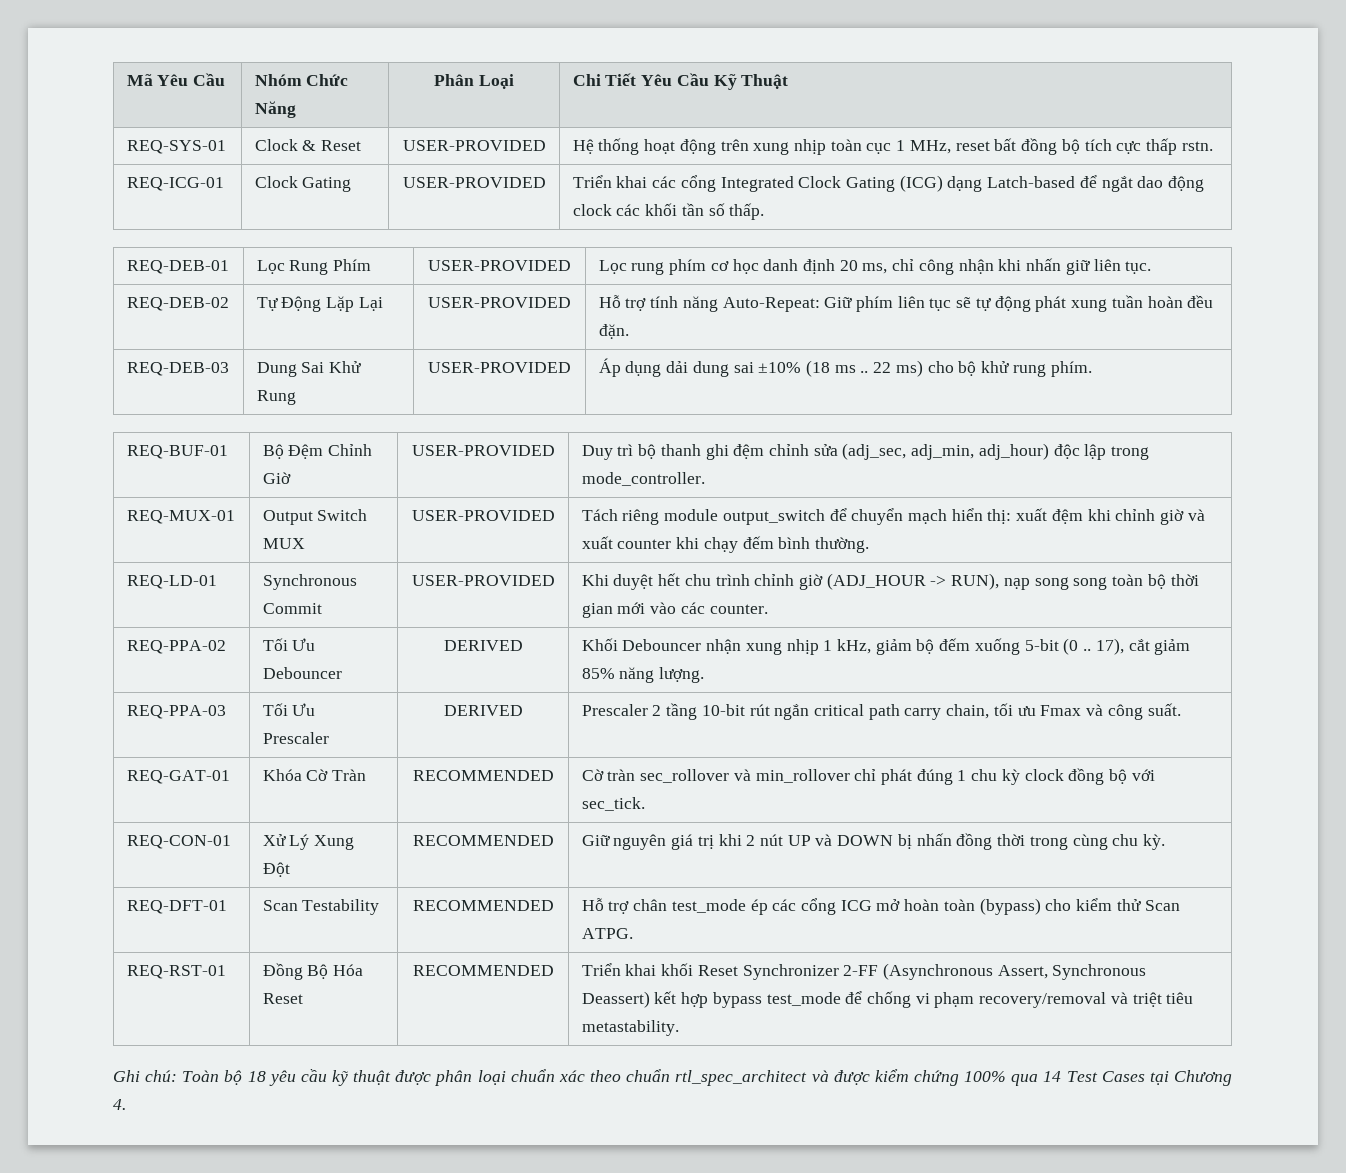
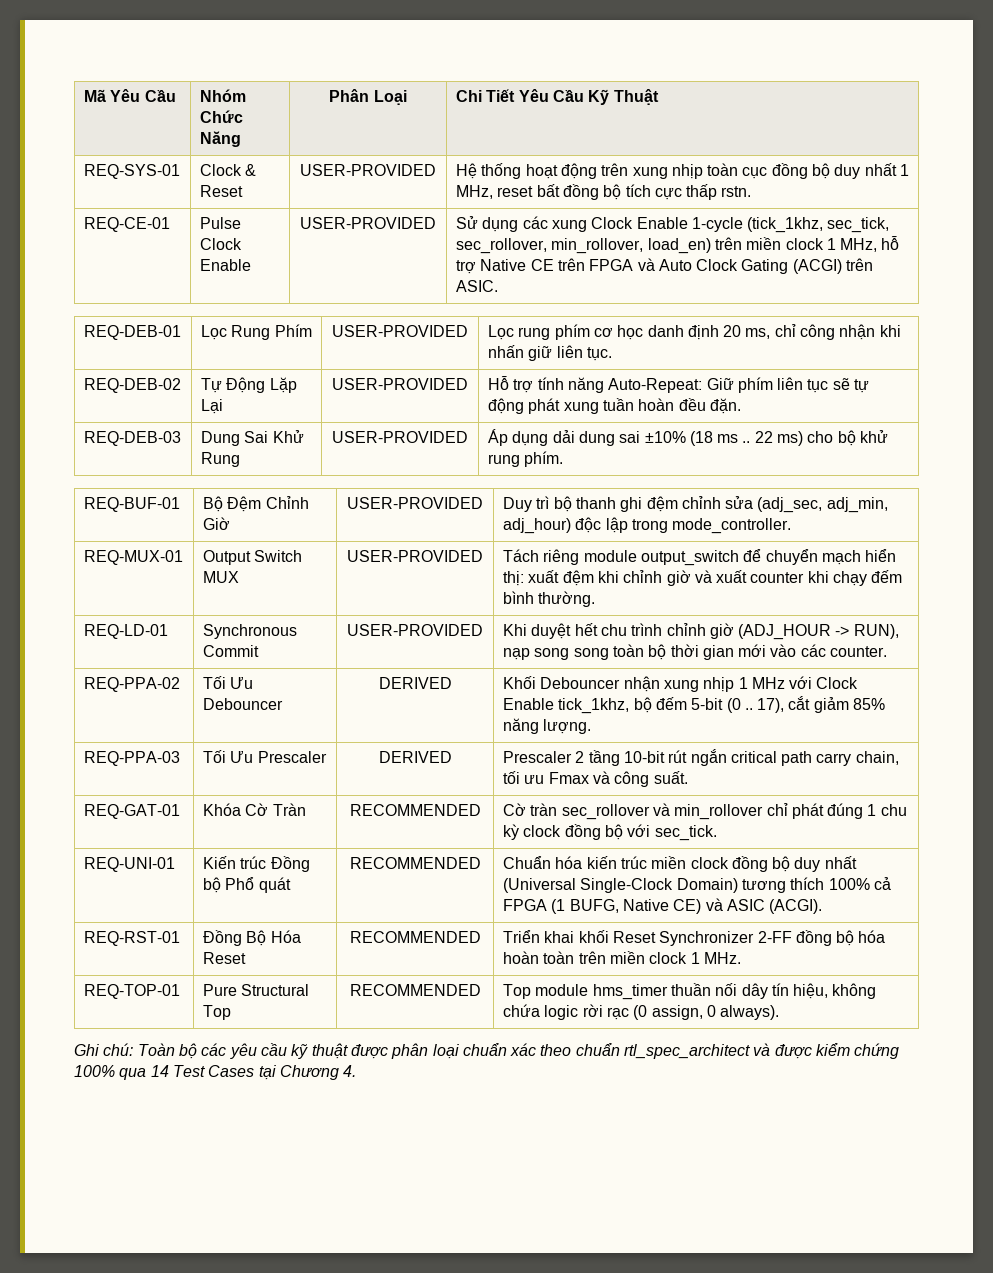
- REQ-SYS-01 | Clock & Reset | USER-PROVIDED | Hệ thống hoạt động trên xung nhịp toàn cục 1 MHz, reset bất đồng bộ tích cực thấp rstn.
+ REQ-SYS-01 | Clock & Reset | USER-PROVIDED | Hệ thống hoạt động trên xung nhịp toàn cục đồng bộ duy nhất 1 MHz, reset bất đồng bộ tích cực thấp rstn.
- REQ-ICG-01 | Clock Gating | USER-PROVIDED | Triển khai các cổng Integrated Clock Gating (ICG) dạng Latch-based để ngắt dao động clock các khối tần số thấp.
+ REQ-CE-01 | Pulse Clock Enable | USER-PROVIDED | Sử dụng các xung Clock Enable 1-cycle (tick_1khz, sec_tick, sec_rollover, min_rollover, load_en) trên miền clock 1 MHz, hỗ trợ Native CE trên FPGA và Auto Clock Gating (ACGI) trên ASIC.
- REQ-PPA-02 | Tối Ưu Debouncer | DERIVED | Khối Debouncer nhận xung nhịp 1 kHz, giảm bộ đếm xuống 5-bit (0 .. 17), cắt giảm 85% năng lượng.
+ REQ-PPA-02 | Tối Ưu Debouncer | DERIVED | Khối Debouncer nhận xung nhịp 1 MHz với Clock Enable tick_1khz, bộ đếm 5-bit (0 .. 17), cắt giảm 85% năng lượng.
- REQ-CON-01 | Xử Lý Xung Đột | RECOMMENDED | Giữ nguyên giá trị khi 2 nút UP và DOWN bị nhấn đồng thời trong cùng chu kỳ.
- REQ-DFT-01 | Scan Testability | RECOMMENDED | Hỗ trợ chân test_mode ép các cổng ICG mở hoàn toàn (bypass) cho kiểm thử Scan ATPG.
+ REQ-UNI-01 | Kiến trúc Đồng bộ Phổ quát | RECOMMENDED | Chuẩn hóa kiến trúc miền clock đồng bộ duy nhất (Universal Single-Clock Domain) tương thích 100% cả FPGA (1 BUFG, Native CE) và ASIC (ACGI).
- REQ-RST-01 | Đồng Bộ Hóa Reset | RECOMMENDED | Triển khai khối Reset Synchronizer 2-FF (Asynchronous Assert, Synchronous Deassert) kết hợp bypass test_mode để chống vi phạm recovery/removal và triệt tiêu metastability.
+ REQ-RST-01 | Đồng Bộ Hóa Reset | RECOMMENDED | Triển khai khối Reset Synchronizer 2-FF đồng bộ hóa hoàn toàn trên miền clock 1 MHz.
+ REQ-TOP-01 | Pure Structural Top | RECOMMENDED | Top module hms_timer thuần nối dây tín hiệu, không chứa logic rời rạc (0 assign, 0 always).
- Ghi chú: Toàn bộ 18 yêu cầu kỹ thuật được phân loại chuẩn xác theo chuẩn rtl_spec_architect và được kiểm chứng 100% qua 14 Test Cases tại Chương 4.
+ Ghi chú: Toàn bộ các yêu cầu kỹ thuật được phân loại chuẩn xác theo chuẩn rtl_spec_architect và được kiểm chứng 100% qua 14 Test Cases tại Chương 4.

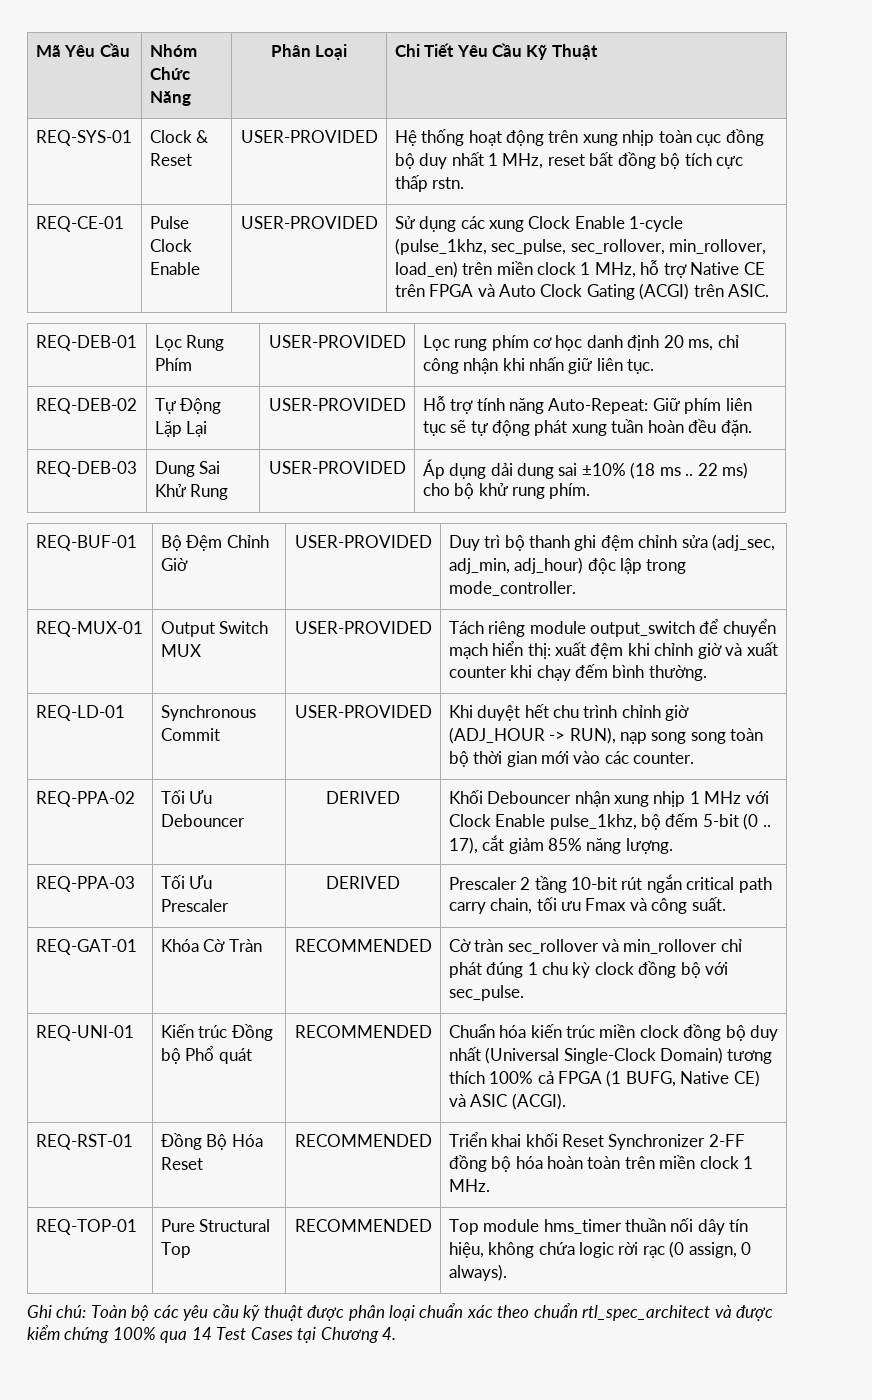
- REQ-CE-01 | Pulse Clock Enable | USER-PROVIDED | Sử dụng các xung Clock Enable 1-cycle (tick_1khz, sec_tick, sec_rollover, min_rollover, load_en) trên miền clock 1 MHz, hỗ trợ Native CE trên FPGA và Auto Clock Gating (ACGI) trên ASIC.
+ REQ-CE-01 | Pulse Clock Enable | USER-PROVIDED | Sử dụng các xung Clock Enable 1-cycle (pulse_1khz, sec_pulse, sec_rollover, min_rollover, load_en) trên miền clock 1 MHz, hỗ trợ Native CE trên FPGA và Auto Clock Gating (ACGI) trên ASIC.
- REQ-PPA-02 | Tối Ưu Debouncer | DERIVED | Khối Debouncer nhận xung nhịp 1 MHz với Clock Enable tick_1khz, bộ đếm 5-bit (0 .. 17), cắt giảm 85% năng lượng.
+ REQ-PPA-02 | Tối Ưu Debouncer | DERIVED | Khối Debouncer nhận xung nhịp 1 MHz với Clock Enable pulse_1khz, bộ đếm 5-bit (0 .. 17), cắt giảm 85% năng lượng.
- REQ-GAT-01 | Khóa Cờ Tràn | RECOMMENDED | Cờ tràn sec_rollover và min_rollover chỉ phát đúng 1 chu kỳ clock đồng bộ với sec_tick.
+ REQ-GAT-01 | Khóa Cờ Tràn | RECOMMENDED | Cờ tràn sec_rollover và min_rollover chỉ phát đúng 1 chu kỳ clock đồng bộ với sec_pulse.

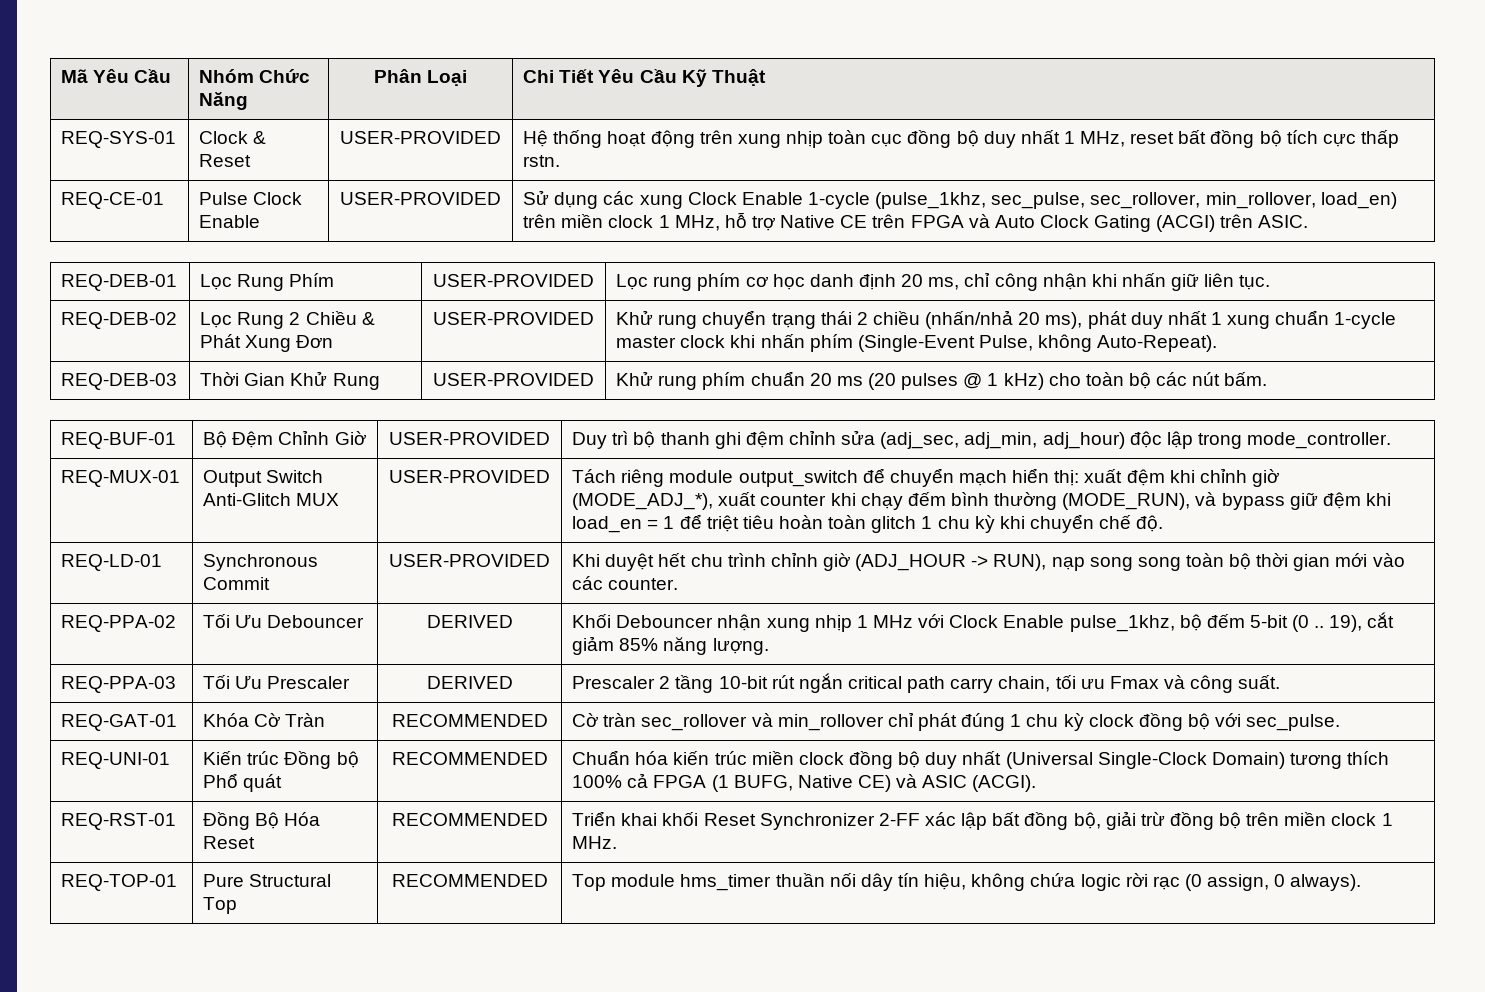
- REQ-DEB-02 | Tự Động Lặp Lại | USER-PROVIDED | Hỗ trợ tính năng Auto-Repeat: Giữ phím liên tục sẽ tự động phát xung tuần hoàn đều đặn.
+ REQ-DEB-02 | Lọc Rung 2 Chiều & Phát Xung Đơn | USER-PROVIDED | Khử rung chuyển trạng thái 2 chiều (nhấn/nhả 20 ms), phát duy nhất 1 xung chuẩn 1-cycle master clock khi nhấn phím (Single-Event Pulse, không Auto-Repeat).
- REQ-DEB-03 | Dung Sai Khử Rung | USER-PROVIDED | Áp dụng dải dung sai ±10% (18 ms .. 22 ms) cho bộ khử rung phím.
+ REQ-DEB-03 | Thời Gian Khử Rung | USER-PROVIDED | Khử rung phím chuẩn 20 ms (20 pulses @ 1 kHz) cho toàn bộ các nút bấm.
- Output Switch MUX
+ Output Switch Anti-Glitch MUX
- Tách riêng module output_switch để chuyển mạch hiển thị: xuất đệm khi chỉnh giờ và xuất counter khi chạy đếm bình thường.
+ Tách riêng module output_switch để chuyển mạch hiển thị: xuất đệm khi chỉnh giờ (MODE_ADJ_*), xuất counter khi chạy đếm bình thường (MODE_RUN), và bypass giữ đệm khi load_en = 1 để triệt tiêu hoàn toàn glitch 1 chu kỳ khi chuyển chế độ.
- REQ-PPA-02 | Tối Ưu Debouncer | DERIVED | Khối Debouncer nhận xung nhịp 1 MHz với Clock Enable pulse_1khz, bộ đếm 5-bit (0 .. 17), cắt giảm 85% năng lượng.
+ REQ-PPA-02 | Tối Ưu Debouncer | DERIVED | Khối Debouncer nhận xung nhịp 1 MHz với Clock Enable pulse_1khz, bộ đếm 5-bit (0 .. 19), cắt giảm 85% năng lượng.
- REQ-RST-01 | Đồng Bộ Hóa Reset | RECOMMENDED | Triển khai khối Reset Synchronizer 2-FF đồng bộ hóa hoàn toàn trên miền clock 1 MHz.
+ REQ-RST-01 | Đồng Bộ Hóa Reset | RECOMMENDED | Triển khai khối Reset Synchronizer 2-FF xác lập bất đồng bộ, giải trừ đồng bộ trên miền clock 1 MHz.
- Ghi chú: Toàn bộ các yêu cầu kỹ thuật được phân loại chuẩn xác theo chuẩn rtl_spec_architect và được kiểm chứng 100% qua 14 Test Cases tại Chương 4.

